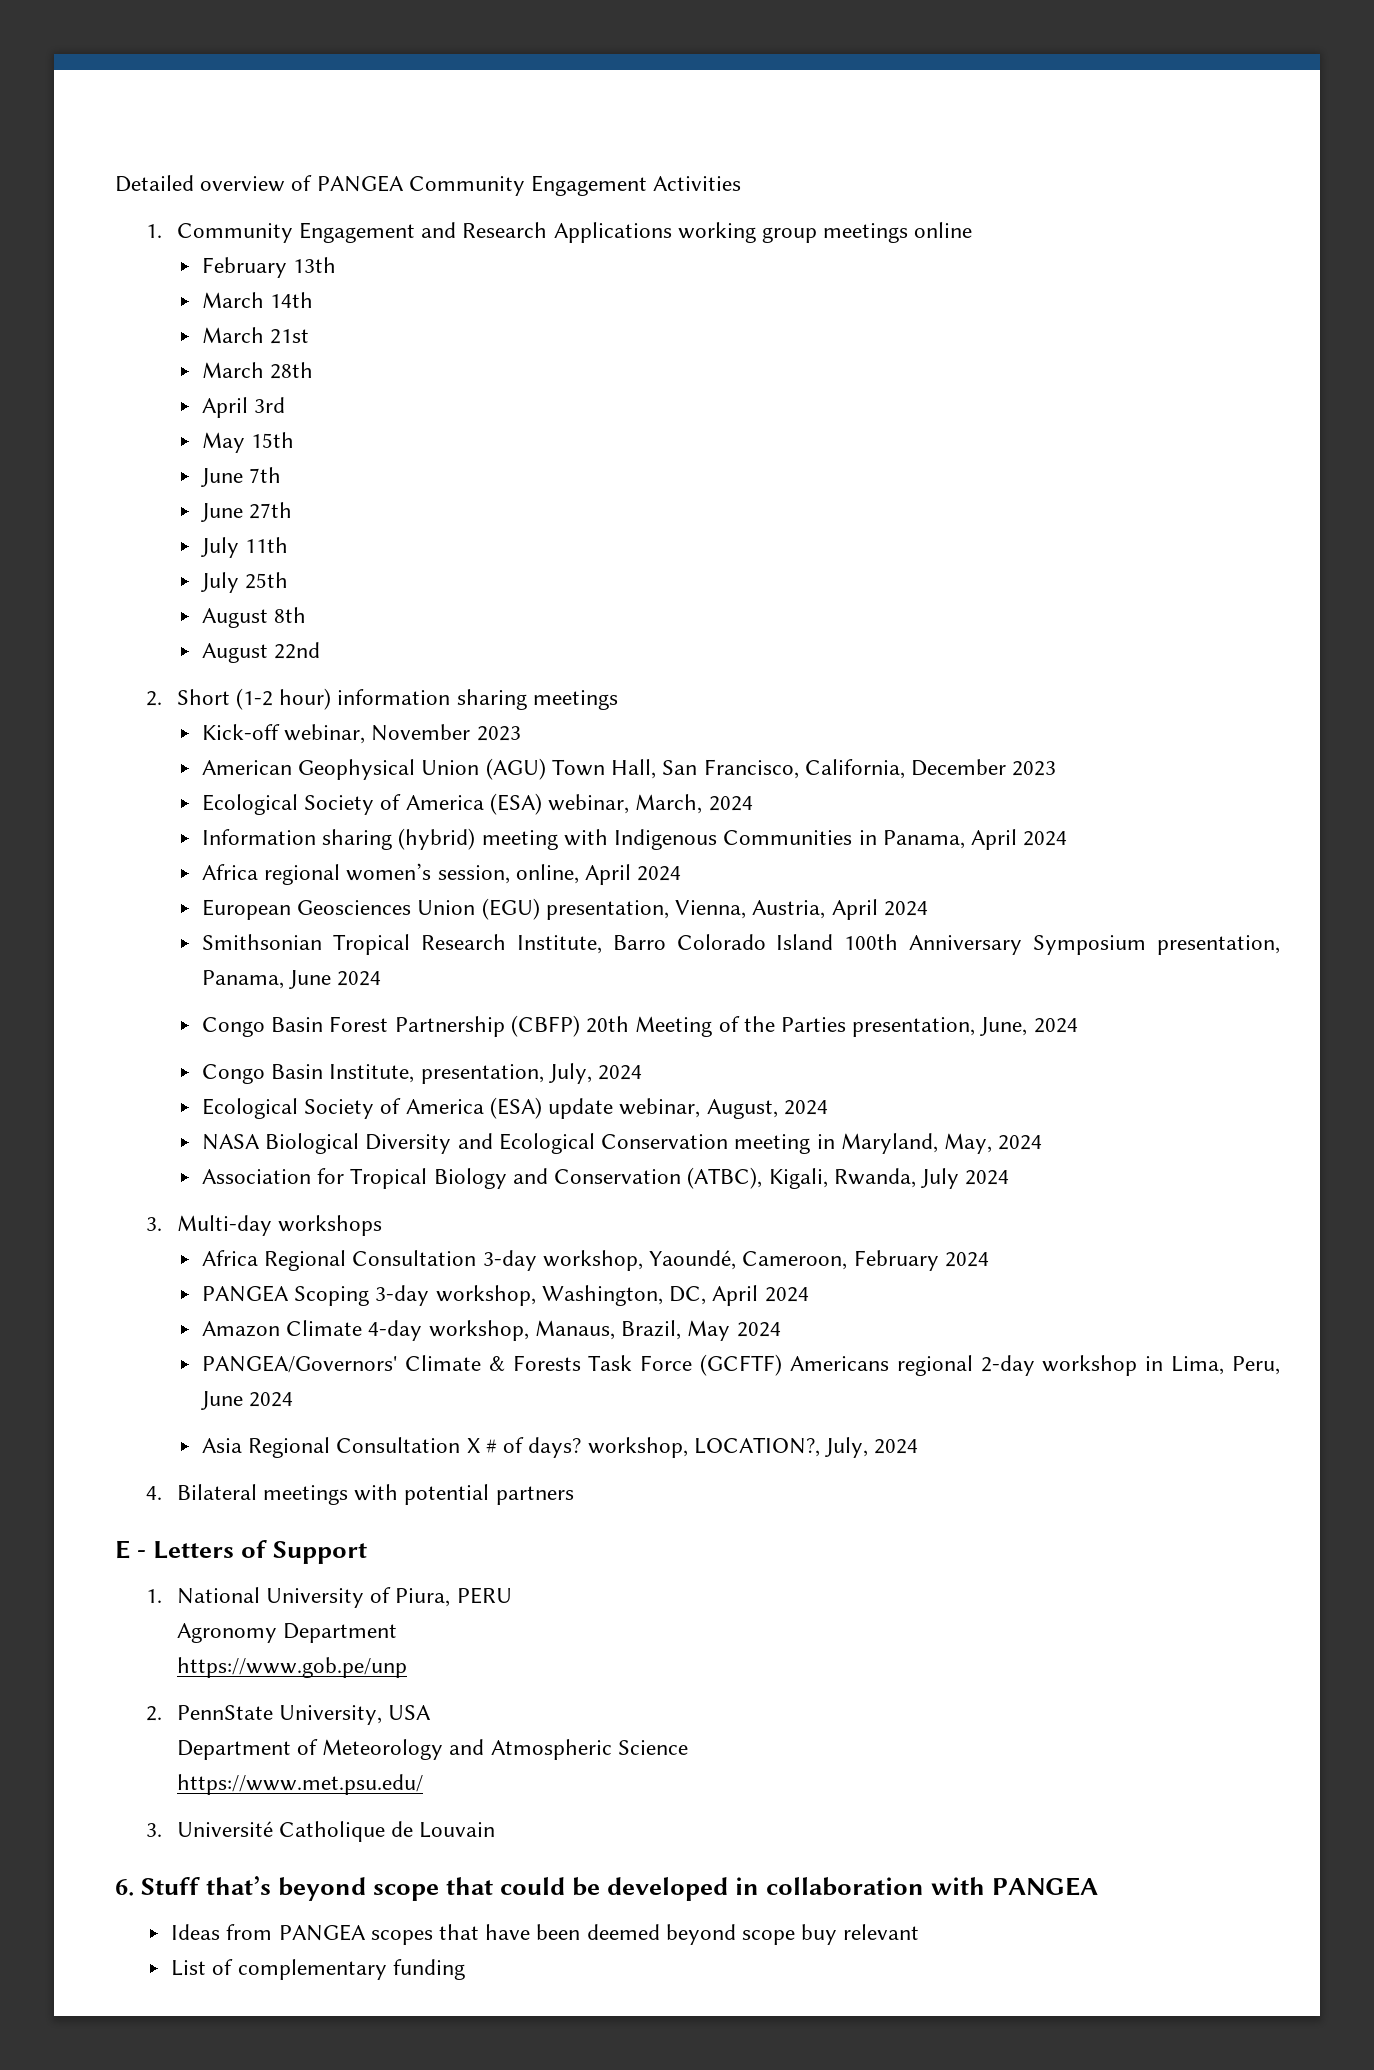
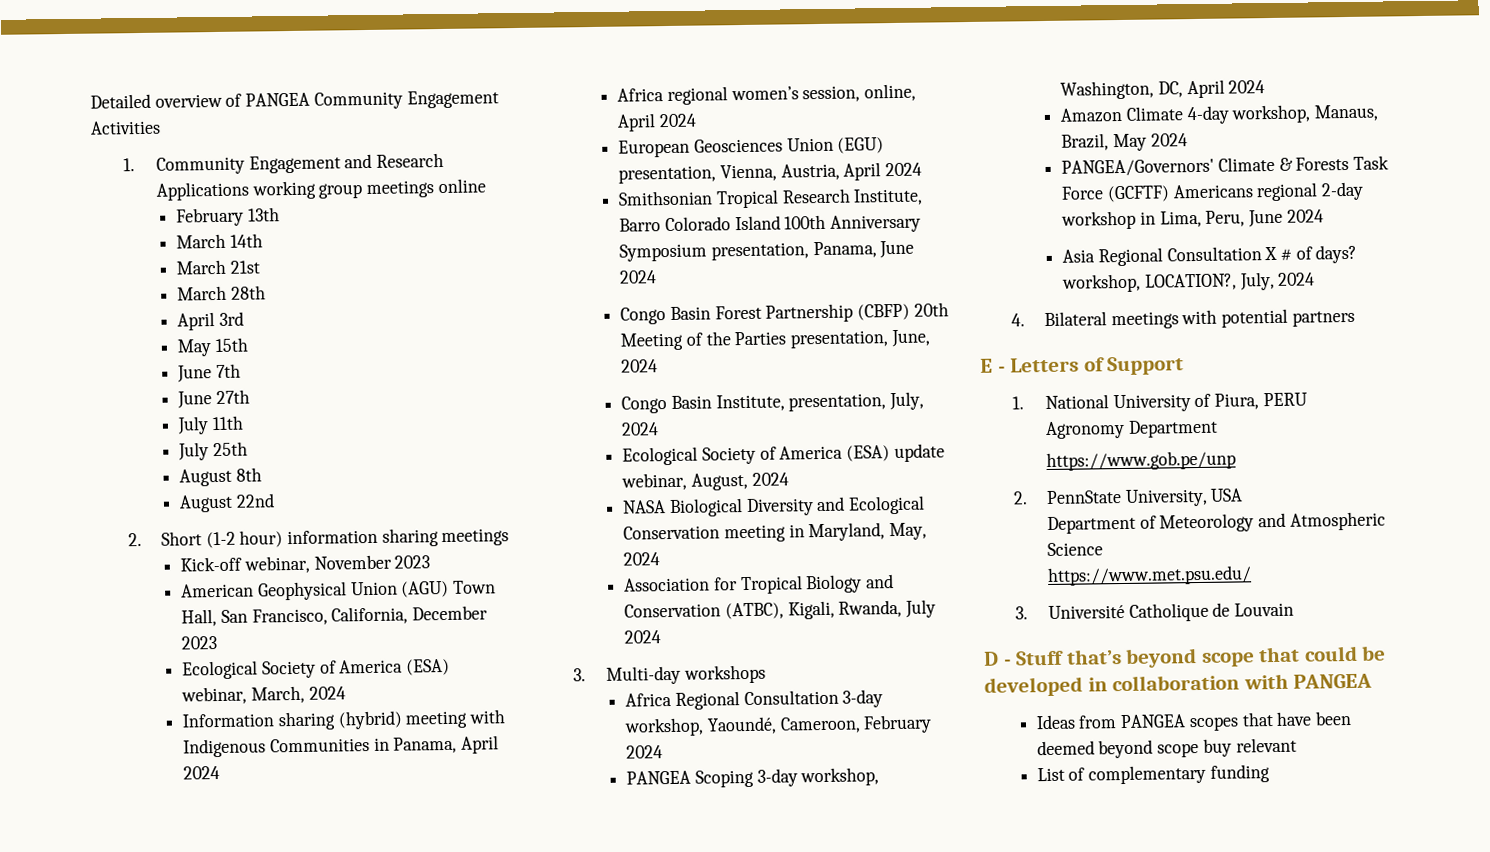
- 6. Stuff that’s beyond scope that could be developed in collaboration with PANGEA
+ D - Stuff that’s beyond scope that could be developed in collaboration with PANGEA

